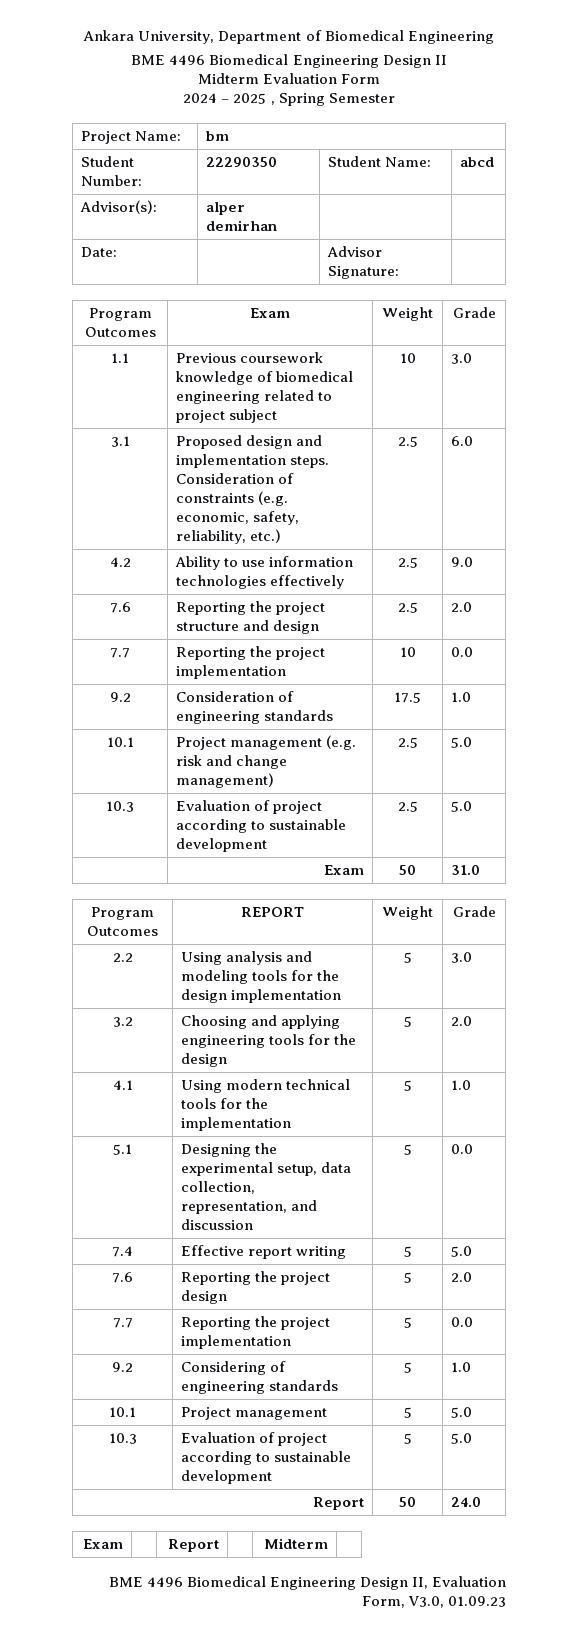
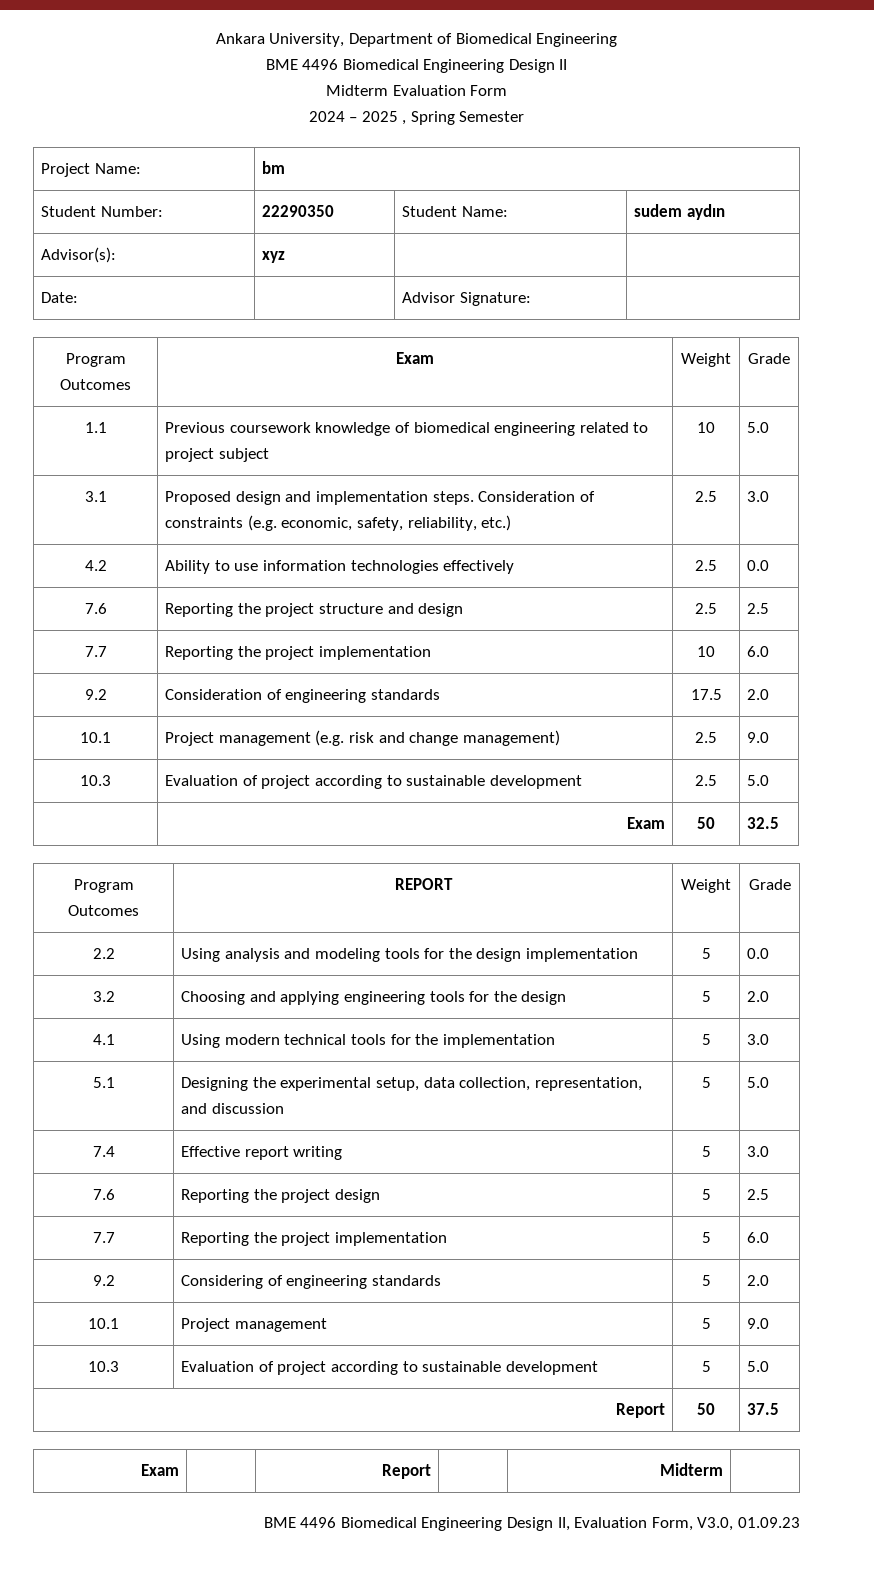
- Student Number: | 22290350 | Student Name: | abcd
+ Student Number: | 22290350 | Student Name: | sudem aydın
- Advisor(s): | alper demirhan | |
+ Advisor(s): | xyz | |
- 1.1 | Previous coursework knowledge of biomedical engineering related to project subject | 10 | 3.0
+ 1.1 | Previous coursework knowledge of biomedical engineering related to project subject | 10 | 5.0
- 3.1 | Proposed design and implementation steps. Consideration of constraints (e.g. economic, safety, reliability, etc.) | 2.5 | 6.0
+ 3.1 | Proposed design and implementation steps. Consideration of constraints (e.g. economic, safety, reliability, etc.) | 2.5 | 3.0
- 4.2 | Ability to use information technologies effectively | 2.5 | 9.0
+ 4.2 | Ability to use information technologies effectively | 2.5 | 0.0
- 7.6 | Reporting the project structure and design | 2.5 | 2.0
+ 7.6 | Reporting the project structure and design | 2.5 | 2.5
- 7.7 | Reporting the project implementation | 10 | 0.0
+ 7.7 | Reporting the project implementation | 10 | 6.0
- 9.2 | Consideration of engineering standards | 17.5 | 1.0
+ 9.2 | Consideration of engineering standards | 17.5 | 2.0
- 10.1 | Project management (e.g. risk and change management) | 2.5 | 5.0
+ 10.1 | Project management (e.g. risk and change management) | 2.5 | 9.0
- | Exam | 50 | 31.0
+ | Exam | 50 | 32.5
- 2.2 | Using analysis and modeling tools for the design implementation | 5 | 3.0
+ 2.2 | Using analysis and modeling tools for the design implementation | 5 | 0.0
- 4.1 | Using modern technical tools for the implementation | 5 | 1.0
+ 4.1 | Using modern technical tools for the implementation | 5 | 3.0
- 5.1 | Designing the experimental setup, data collection, representation, and discussion | 5 | 0.0
+ 5.1 | Designing the experimental setup, data collection, representation, and discussion | 5 | 5.0
- 7.4 | Effective report writing | 5 | 5.0
+ 7.4 | Effective report writing | 5 | 3.0
- 7.6 | Reporting the project design | 5 | 2.0
+ 7.6 | Reporting the project design | 5 | 2.5
- 7.7 | Reporting the project implementation | 5 | 0.0
+ 7.7 | Reporting the project implementation | 5 | 6.0
- 9.2 | Considering of engineering standards | 5 | 1.0
+ 9.2 | Considering of engineering standards | 5 | 2.0
- 10.1 | Project management | 5 | 5.0
+ 10.1 | Project management | 5 | 9.0
- Report | 50 | 24.0
+ Report | 50 | 37.5

